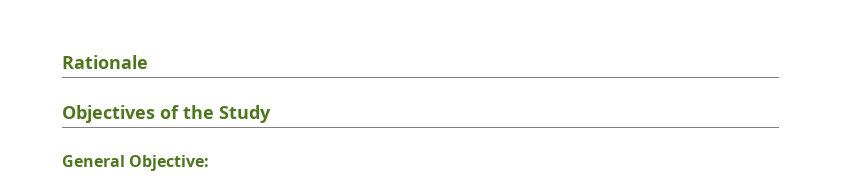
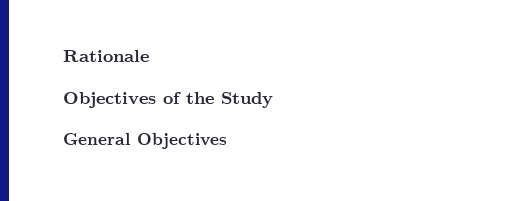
- General Objective:
+ General Objectives

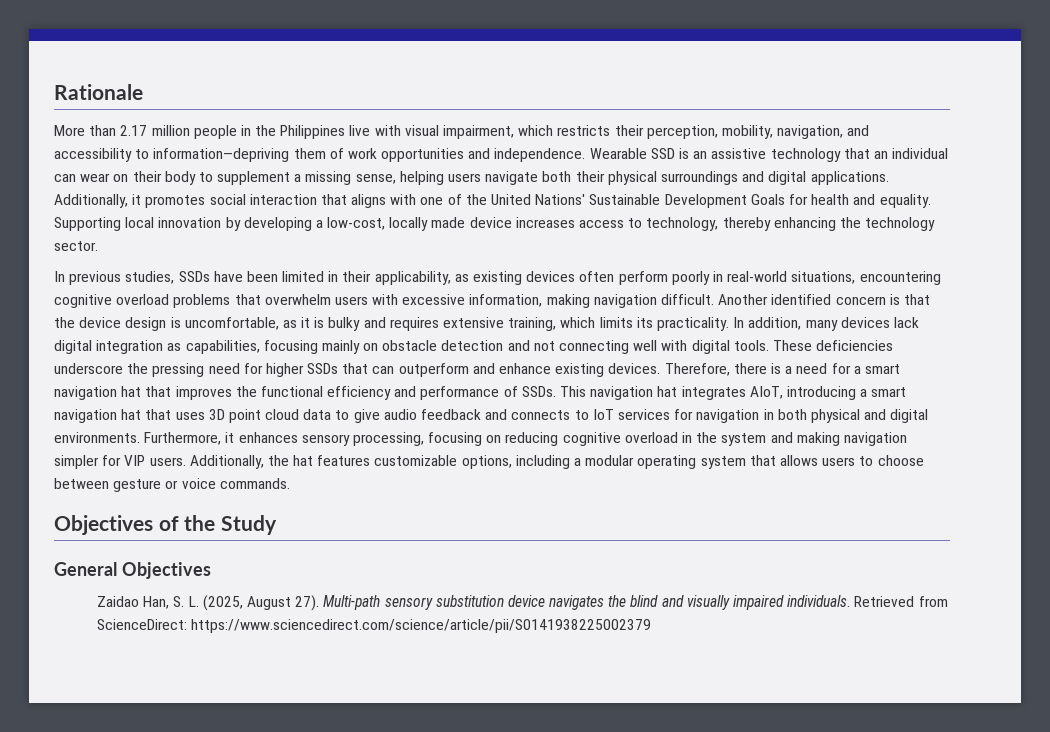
+ More than 2.17 million people in the Philippines live with visual impairment, which restricts their perception, mobility, navigation, and accessibility to information—depriving them of work opportunities and independence. Wearable SSD is an assistive technology that an individual can wear on their body to supplement a missing sense, helping users navigate both their physical surroundings and digital applications. Additionally, it promotes social interaction that aligns with one of the United Nations' Sustainable Development Goals for health and equality. Supporting local innovation by developing a low-cost, locally made device increases access to technology, thereby enhancing the technology sector.
+ In previous studies, SSDs have been limited in their applicability, as existing devices often perform poorly in real-world situations, encountering cognitive overload problems that overwhelm users with excessive information, making navigation difficult. Another identified concern is that the device design is uncomfortable, as it is bulky and requires extensive training, which limits its practicality. In addition, many devices lack digital integration as capabilities, focusing mainly on obstacle detection and not connecting well with digital tools. These deficiencies underscore the pressing need for higher SSDs that can outperform and enhance existing devices. Therefore, there is a need for a smart navigation hat that improves the functional efficiency and performance of SSDs. This navigation hat integrates AIoT, introducing a smart navigation hat that uses 3D point cloud data to give audio feedback and connects to IoT services for navigation in both physical and digital environments. Furthermore, it enhances sensory processing, focusing on reducing cognitive overload in the system and making navigation simpler for VIP users. Additionally, the hat features customizable options, including a modular operating system that allows users to choose between gesture or voice commands.
+ Zaidao Han, S. L. (2025, August 27). Multi-path sensory substitution device navigates the blind and visually impaired individuals. Retrieved from ScienceDirect: https://www.sciencedirect.com/science/article/pii/S0141938225002379

